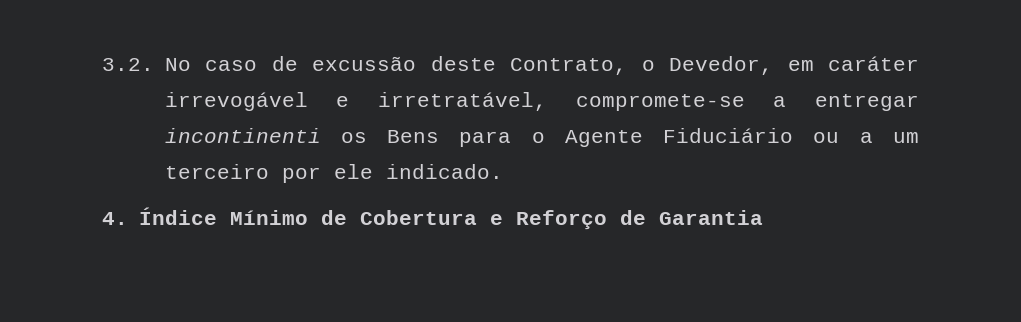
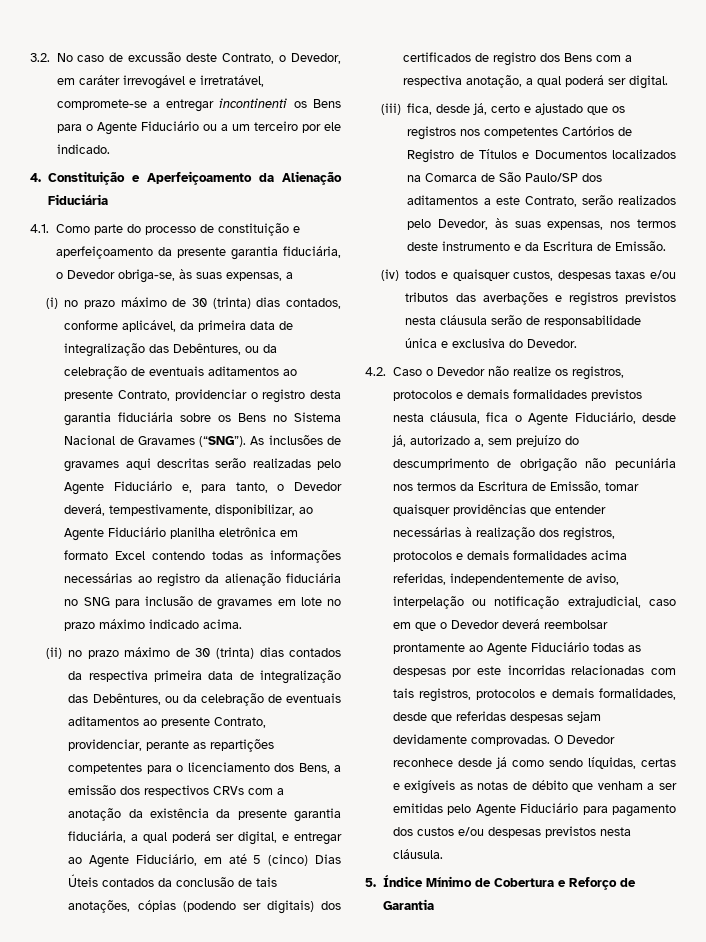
- 4. Índice Mínimo de Cobertura e Reforço de Garantia
+ 4. Constituição e Aperfeiçoamento da Alienação Fiduciária
+ 4.1. Como parte do processo de constituição e aperfeiçoamento da presente garantia fiduciária, o Devedor obriga-se, às suas expensas, a
+ (i) no prazo máximo de 30 (trinta) dias contados, conforme aplicável, da primeira data de integralização das Debêntures, ou da celebração de eventuais aditamentos ao presente Contrato, providenciar o registro desta garantia fiduciária sobre os Bens no Sistema Nacional de Gravames (“SNG”). As inclusões de gravames aqui descritas serão realizadas pelo Agente Fiduciário e, para tanto, o Devedor deverá, tempestivamente, disponibilizar, ao Agente Fiduciário planilha eletrônica em formato Excel contendo todas as informações necessárias ao registro da alienação fiduciária no SNG para inclusão de gravames em lote no prazo máximo indicado acima.
+ (ii) no prazo máximo de 30 (trinta) dias contados da respectiva primeira data de integralização das Debêntures, ou da celebração de eventuais aditamentos ao presente Contrato, providenciar, perante as repartições competentes para o licenciamento dos Bens, a emissão dos respectivos CRVs com a anotação da existência da presente garantia fiduciária, a qual poderá ser digital, e entregar ao Agente Fiduciário, em até 5 (cinco) Dias Úteis contados da conclusão de tais anotações, cópias (podendo ser digitais) dos certificados de registro dos Bens com a respectiva anotação, a qual poderá ser digital.
+ (iii) fica, desde já, certo e ajustado que os registros nos competentes Cartórios de Registro de Títulos e Documentos localizados na Comarca de São Paulo/SP dos aditamentos a este Contrato, serão realizados pelo Devedor, às suas expensas, nos termos deste instrumento e da Escritura de Emissão.
+ (iv) todos e quaisquer custos, despesas taxas e/ou tributos das averbações e registros previstos nesta cláusula serão de responsabilidade única e exclusiva do Devedor.
+ 4.2. Caso o Devedor não realize os registros, protocolos e demais formalidades previstos nesta cláusula, fica o Agente Fiduciário, desde já, autorizado a, sem prejuízo do descumprimento de obrigação não pecuniária nos termos da Escritura de Emissão, tomar quaisquer providências que entender necessárias à realização dos registros, protocolos e demais formalidades acima referidas, independentemente de aviso, interpelação ou notificação extrajudicial, caso em que o Devedor deverá reembolsar prontamente ao Agente Fiduciário todas as despesas por este incorridas relacionadas com tais registros, protocolos e demais formalidades, desde que referidas despesas sejam devidamente comprovadas. O Devedor reconhece desde já como sendo líquidas, certas e exigíveis as notas de débito que venham a ser emitidas pelo Agente Fiduciário para pagamento dos custos e/ou despesas previstos nesta cláusula.
+ 5. Índice Mínimo de Cobertura e Reforço de Garantia

